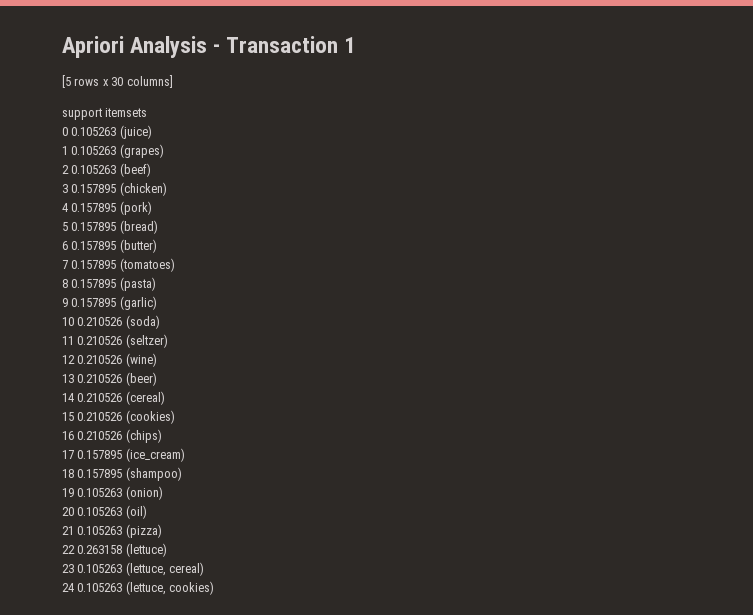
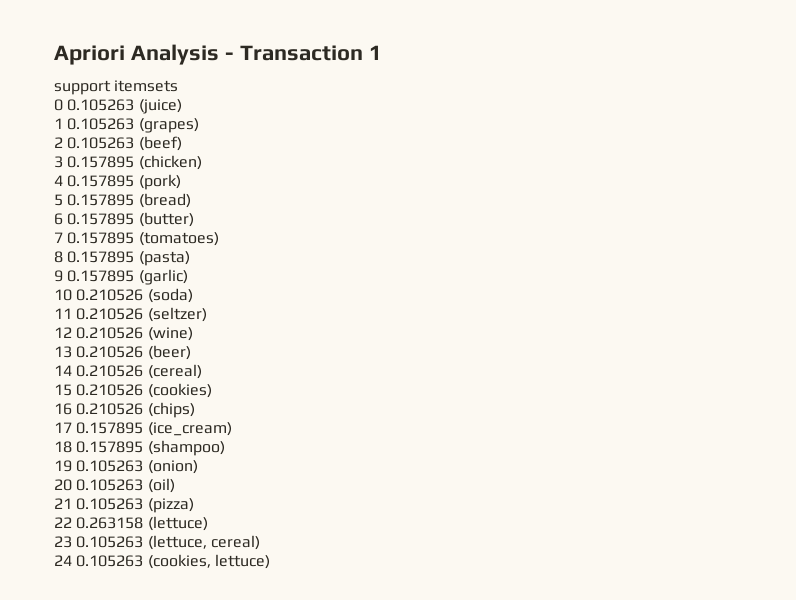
- [5 rows x 30 columns]
- 24 0.105263 (lettuce, cookies)
+ 24 0.105263 (cookies, lettuce)

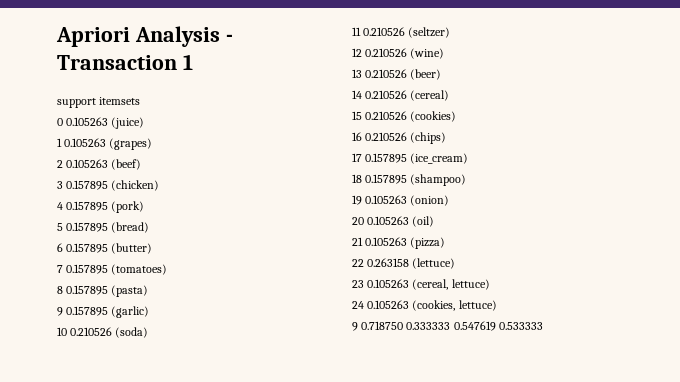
- 23 0.105263 (lettuce, cereal)
+ 23 0.105263 (cereal, lettuce)
+ 9 0.718750 0.333333 0.547619 0.533333

